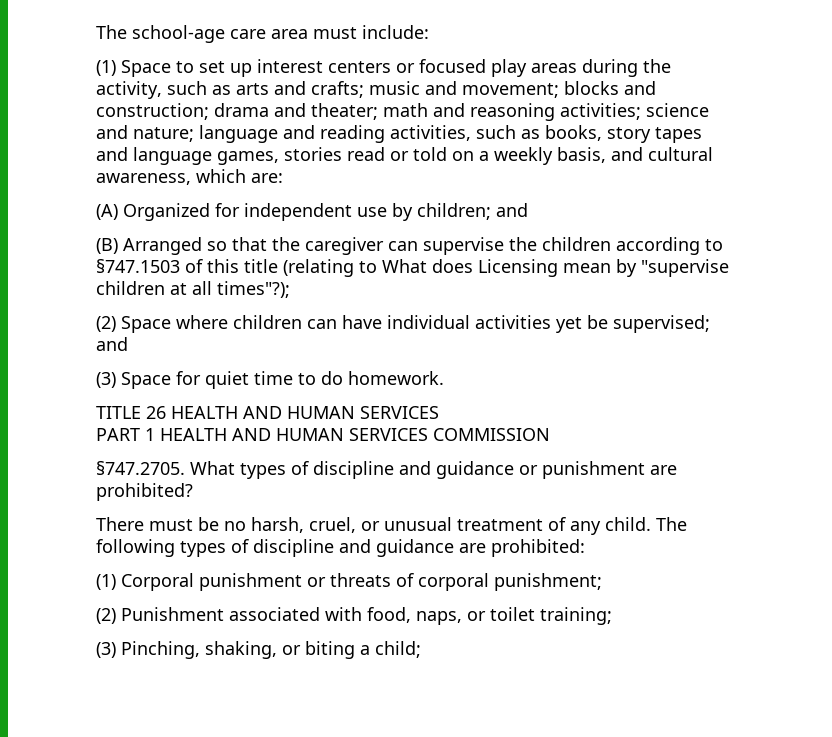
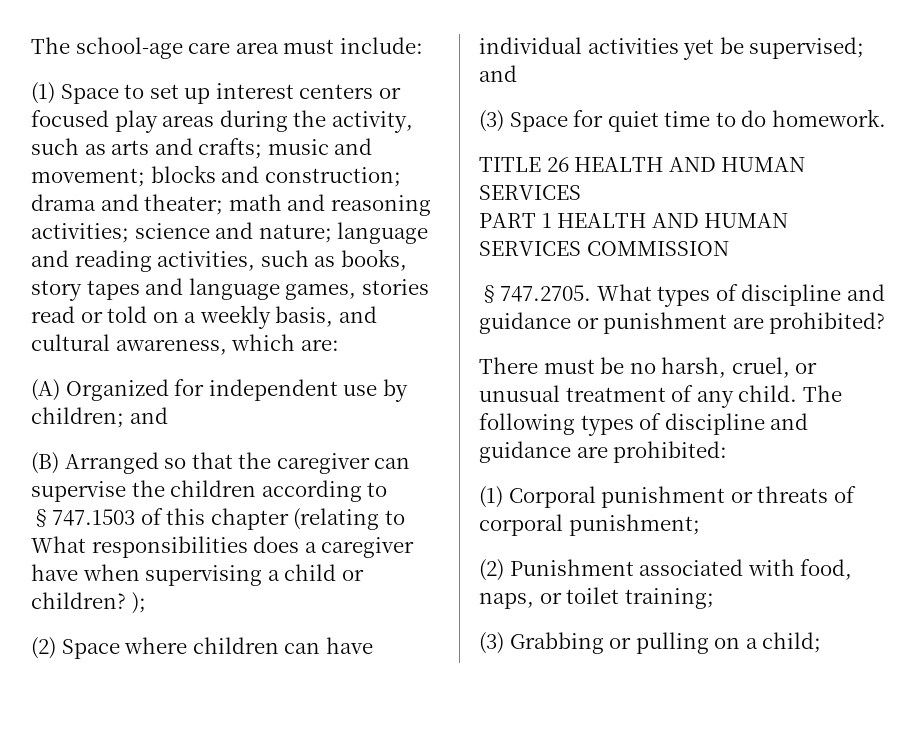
- (B) Arranged so that the caregiver can supervise the children according to §747.1503 of this title (relating to What does Licensing mean by "supervise children at all times"?);
+ (B) Arranged so that the caregiver can supervise the children according to §747.1503 of this chapter (relating to What responsibilities does a caregiver have when supervising a child or children? );
- (3) Pinching, shaking, or biting a child;
+ (3) Grabbing or pulling on a child;

